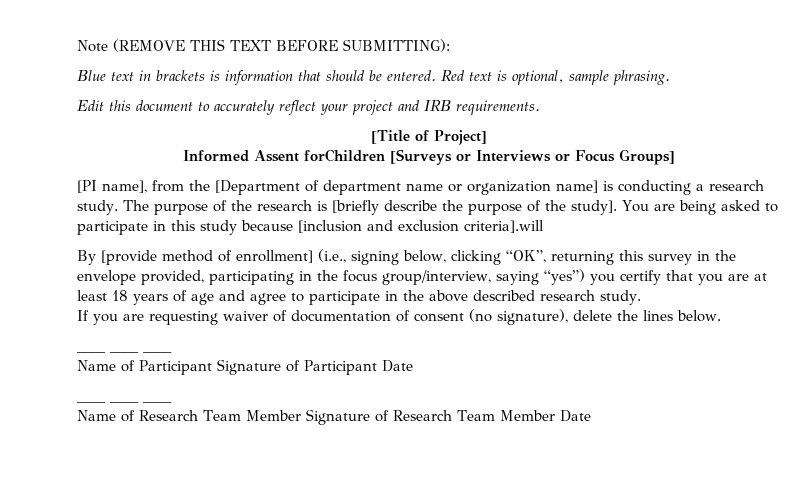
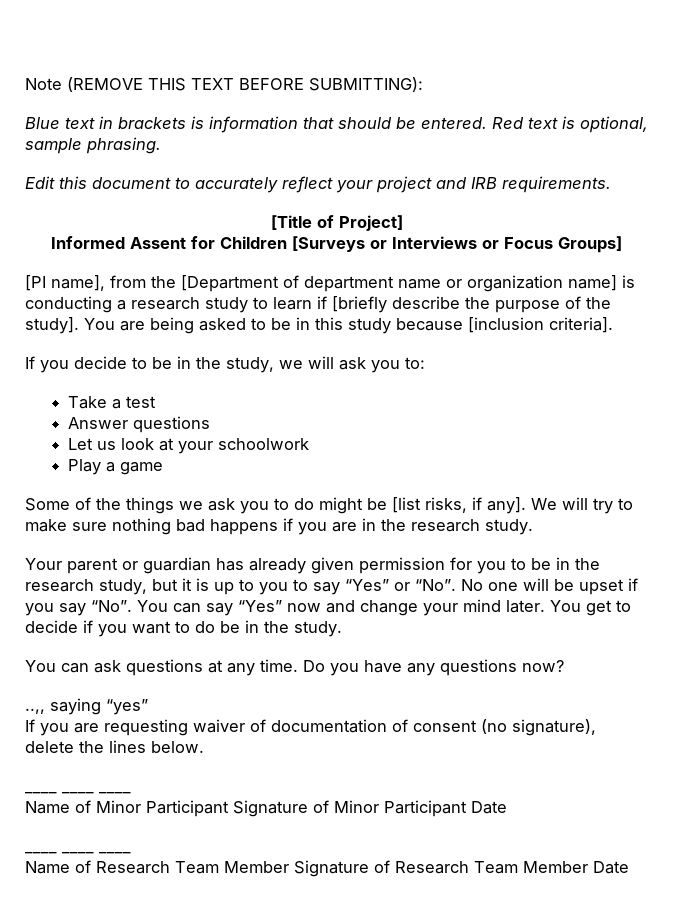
- Informed Assent forChildren [Surveys or Interviews or Focus Groups]
+ Informed Assent for Children [Surveys or Interviews or Focus Groups]
- [PI name], from the [Department of department name or organization name] is conducting a research study. The purpose of the research is [briefly describe the purpose of the study].
+ [PI name], from the [Department of department name or organization name] is conducting a research study to learn if [briefly describe the purpose of the study].
- You are being asked to participate in this study because [inclusion and exclusion criteria].will
- By [provide method of enrollment] (i.e., signing below, clicking “OK”, returning this survey in the envelope provided, participating in the focus group/interview, saying “yes”) you certify that you are at least 18 years of age and agree to participate in the above described research study.
+ You are being asked to be in this study because [inclusion criteria].
+ If you decide to be in the study, we will ask you to:
+ Take a test
+ Answer questions
+ Let us look at your schoolwork
+ Play a game
+ Some of the things we ask you to do might be [list risks, if any]. We will try to make sure nothing bad happens if you are in the research study.
+ Your parent or guardian has already given permission for you to be in the research study, but it is up to you to say “Yes” or “No”. No one will be upset if you say “No”. You can say “Yes” now and change your mind later. You get to decide if you want to do be in the study.
+ You can ask questions at any time. Do you have any questions now?
+ ..,, saying “yes”
- Name of Participant Signature of Participant Date
+ Name of Minor Participant Signature of Minor Participant Date

